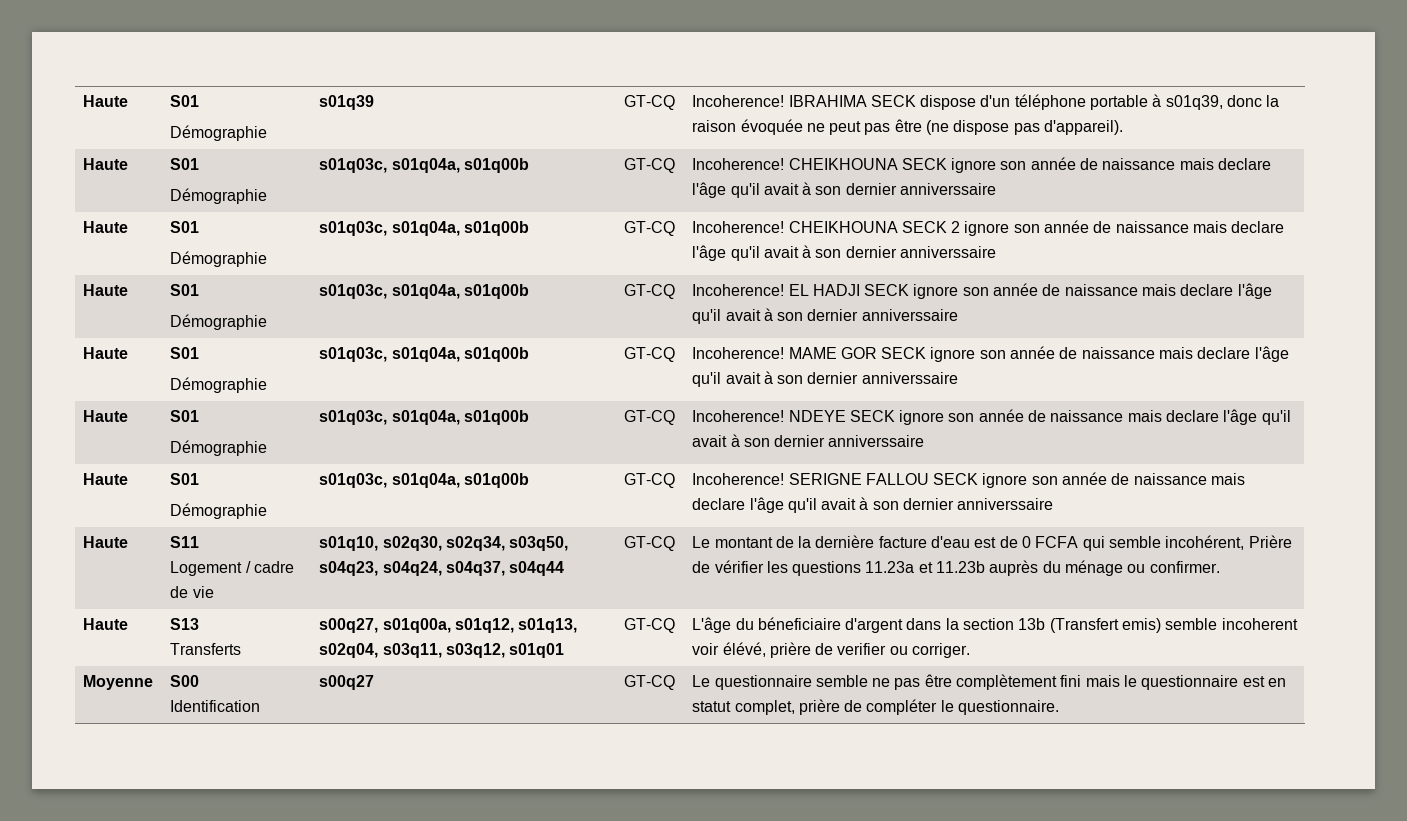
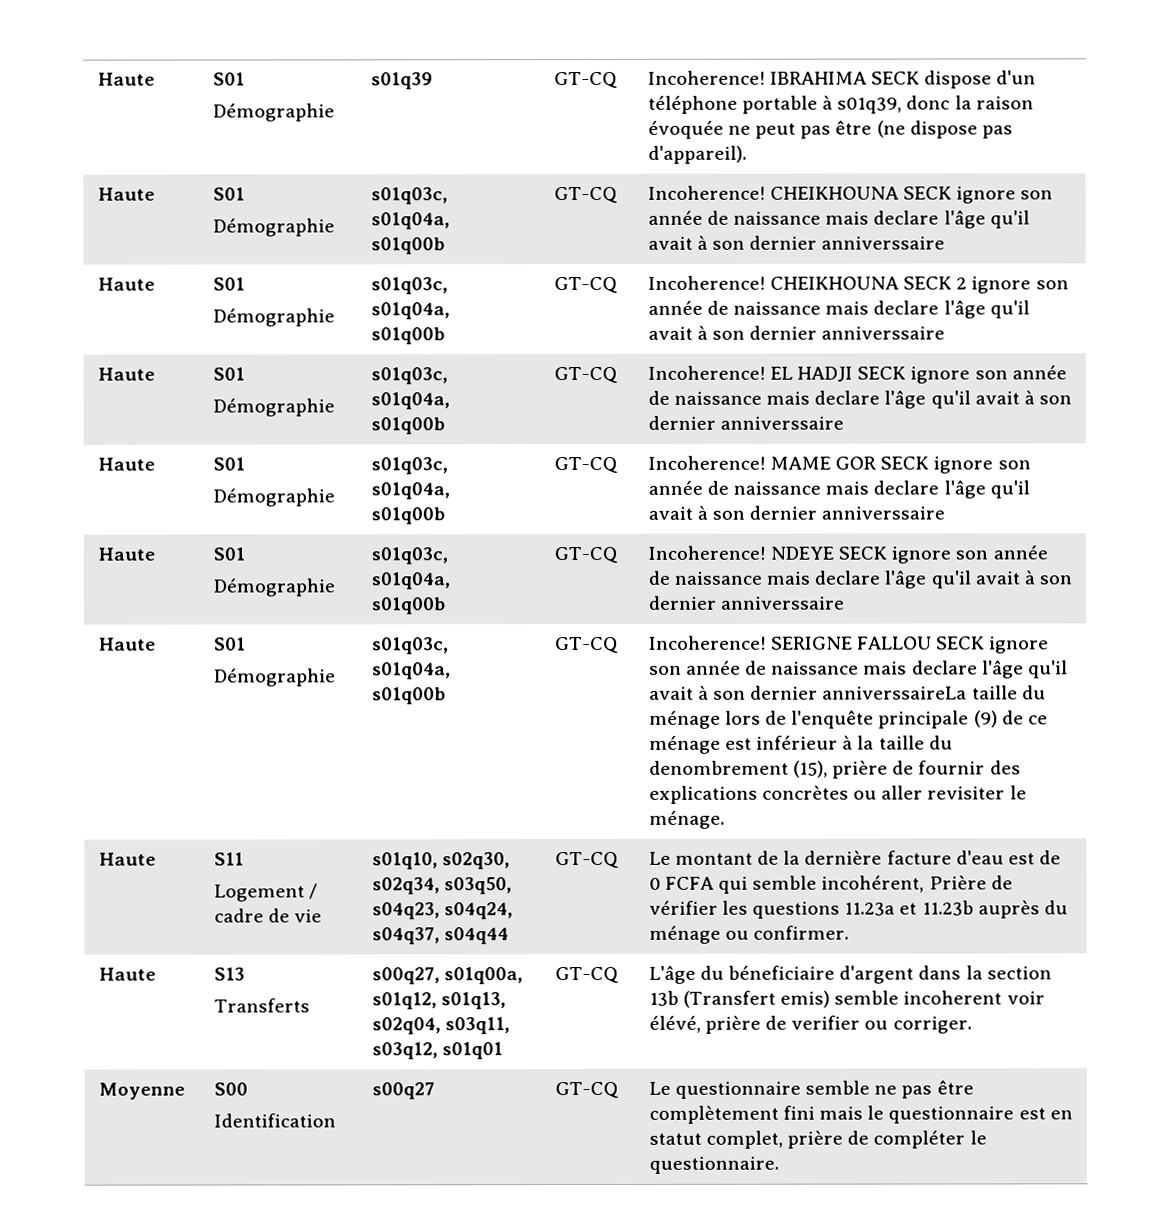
- SERIGNE FALLOU SECK ignore son année de naissance mais declare l'âge qu'il avait à son dernier anniverssaire
+ SERIGNE FALLOU SECK ignore son année de naissance mais declare l'âge qu'il avait à son dernier anniverssaireLa taille du ménage lors de l'enquête principale (9) de ce ménage est inférieur à la taille du denombrement (15), prière de fournir des explications concrètes ou aller revisiter le ménage.

